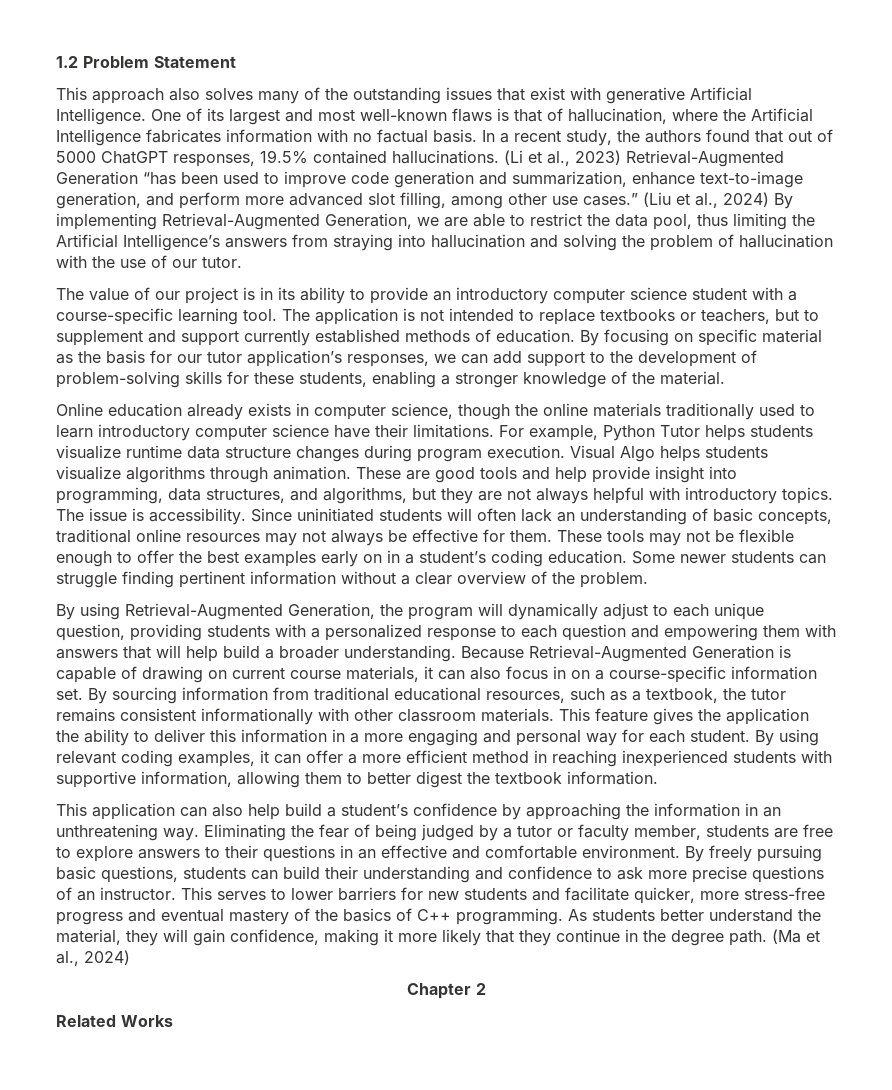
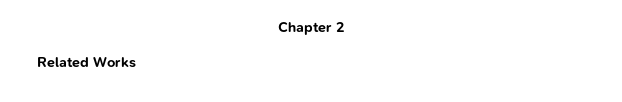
- 1.2 Problem Statement
- This approach also solves many of the outstanding issues that exist with generative Artificial Intelligence. One of its largest and most well-known flaws is that of hallucination, where the Artificial Intelligence fabricates information with no factual basis. In a recent study, the authors found that out of 5000 ChatGPT responses, 19.5% contained hallucinations. (Li et al., 2023) Retrieval-Augmented Generation “has been used to improve code generation and summarization, enhance text-to-image generation, and perform more advanced slot filling, among other use cases.” (Liu et al., 2024) By implementing Retrieval-Augmented Generation, we are able to restrict the data pool, thus limiting the Artificial Intelligence’s answers from straying into hallucination and solving the problem of hallucination with the use of our tutor.
- The value of our project is in its ability to provide an introductory computer science student with a course-specific learning tool. The application is not intended to replace textbooks or teachers, but to supplement and support currently established methods of education. By focusing on specific material as the basis for our tutor application’s responses, we can add support to the development of problem-solving skills for these students, enabling a stronger knowledge of the material.
- Online education already exists in computer science, though the online materials traditionally used to learn introductory computer science have their limitations. For example, Python Tutor helps students visualize runtime data structure changes during program execution. Visual Algo helps students visualize algorithms through animation. These are good tools and help provide insight into programming, data structures, and algorithms, but they are not always helpful with introductory topics. The issue is accessibility. Since uninitiated students will often lack an understanding of basic concepts, traditional online resources may not always be effective for them. These tools may not be flexible enough to offer the best examples early on in a student’s coding education. Some newer students can struggle finding pertinent information without a clear overview of the problem.
- By using Retrieval-Augmented Generation, the program will dynamically adjust to each unique question, providing students with a personalized response to each question and empowering them with answers that will help build a broader understanding. Because Retrieval-Augmented Generation is capable of drawing on current course materials, it can also focus in on a course-specific information set. By sourcing information from traditional educational resources, such as a textbook, the tutor remains consistent informationally with other classroom materials. This feature gives the application the ability to deliver this information in a more engaging and personal way for each student. By using relevant coding examples, it can offer a more efficient method in reaching inexperienced students with supportive information, allowing them to better digest the textbook information.
- This application can also help build a student’s confidence by approaching the information in an unthreatening way. Eliminating the fear of being judged by a tutor or faculty member, students are free to explore answers to their questions in an effective and comfortable environment. By freely pursuing basic questions, students can build their understanding and confidence to ask more precise questions of an instructor. This serves to lower barriers for new students and facilitate quicker, more stress-free progress and eventual mastery of the basics of C++ programming. As students better understand the material, they will gain confidence, making it more likely that they continue in the degree path. (Ma et al., 2024)

